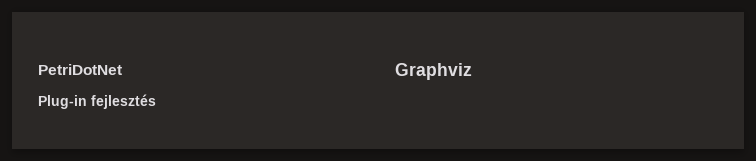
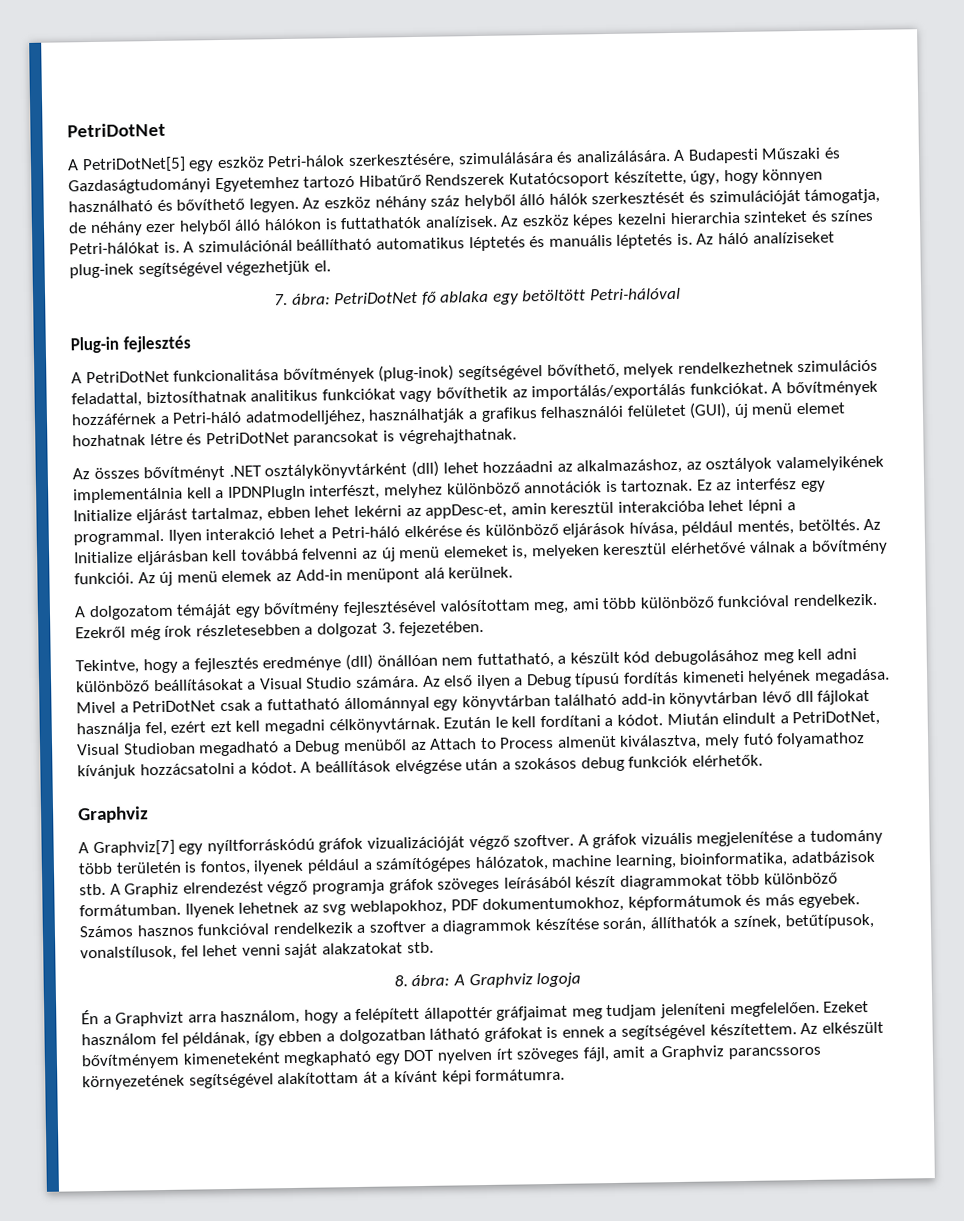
+ A PetriDotNet[5] egy eszköz Petri-hálok szerkesztésére, szimulálására és analizálására. A Budapesti Műszaki és Gazdaságtudományi Egyetemhez tartozó Hibatűrő Rendszerek Kutatócsoport készítette, úgy, hogy könnyen használható és bővíthető legyen. Az eszköz néhány száz helyből álló hálók szerkesztését és szimulációját támogatja, de néhány ezer helyből álló hálókon is futtathatók analízisek. Az eszköz képes kezelni hierarchia szinteket és színes Petri-hálókat is. A szimulációnál beállítható automatikus léptetés és manuális léptetés is. Az háló analíziseket plug-inek segítségével végezhetjük el.
+ 7. ábra: PetriDotNet fő ablaka egy betöltött Petri-hálóval
  Plug-in fejlesztés
+ A PetriDotNet funkcionalitása bővítmények (plug-inok) segítségével bővíthető, melyek rendelkezhetnek szimulációs feladattal, biztosíthatnak analitikus funkciókat vagy bővíthetik az importálás/exportálás funkciókat. A bővítmények hozzáférnek a Petri-háló adatmodelljéhez, használhatják a grafikus felhasználói felületet (GUI), új menü elemet hozhatnak létre és PetriDotNet parancsokat is végrehajthatnak.
+ Az összes bővítményt .NET osztálykönyvtárként (dll) lehet hozzáadni az alkalmazáshoz, az osztályok valamelyikének implementálnia kell a IPDNPlugIn interfészt, melyhez különböző annotációk is tartoznak. Ez az interfész egy Initialize eljárást tartalmaz, ebben lehet lekérni az appDesc-et, amin keresztül interakcióba lehet lépni a programmal. Ilyen interakció lehet a Petri-háló elkérése és különböző eljárások hívása, például mentés, betöltés. Az Initialize eljárásban kell továbbá felvenni az új menü elemeket is, melyeken keresztül elérhetővé válnak a bővítmény funkciói. Az új menü elemek az Add-in menüpont alá kerülnek.
+ A dolgozatom témáját egy bővítmény fejlesztésével valósítottam meg, ami több különböző funkcióval rendelkezik. Ezekről még írok részletesebben a dolgozat 3. fejezetében.
+ Tekintve, hogy a fejlesztés eredménye (dll) önállóan nem futtatható, a készült kód debugolásához meg kell adni különböző beállításokat a Visual Studio számára. Az első ilyen a Debug típusú fordítás kimeneti helyének megadása. Mivel a PetriDotNet csak a futtatható állománnyal egy könyvtárban található add-in könyvtárban lévő dll fájlokat használja fel, ezért ezt kell megadni célkönyvtárnak. Ezután le kell fordítani a kódot. Miután elindult a PetriDotNet, Visual Studioban megadható a Debug menüből az Attach to Process almenüt kiválasztva, mely futó folyamathoz kívánjuk hozzácsatolni a kódot. A beállítások elvégzése után a szokásos debug funkciók elérhetők.
  Graphviz
+ A Graphviz[7] egy nyíltforráskódú gráfok vizualizációját végző szoftver. A gráfok vizuális megjelenítése a tudomány több területén is fontos, ilyenek például a számítógépes hálózatok, machine learning, bioinformatika, adatbázisok stb. A Graphiz elrendezést végző programja gráfok szöveges leírásából készít diagrammokat több különböző formátumban. Ilyenek lehetnek az svg weblapokhoz, PDF dokumentumokhoz, képformátumok és más egyebek. Számos hasznos funkcióval rendelkezik a szoftver a diagrammok készítése során, állíthatók a színek, betűtípusok, vonalstílusok, fel lehet venni saját alakzatokat stb.
+ 8. ábra: A Graphviz logoja
+ Én a Graphvizt arra használom, hogy a felépített állapottér gráfjaimat meg tudjam jeleníteni megfelelően. Ezeket használom fel példának, így ebben a dolgozatban látható gráfokat is ennek a segítségével készítettem. Az elkészült bővítményem kimeneteként megkapható egy DOT nyelven írt szöveges fájl, amit a Graphviz parancssoros környezetének segítségével alakítottam át a kívánt képi formátumra.

